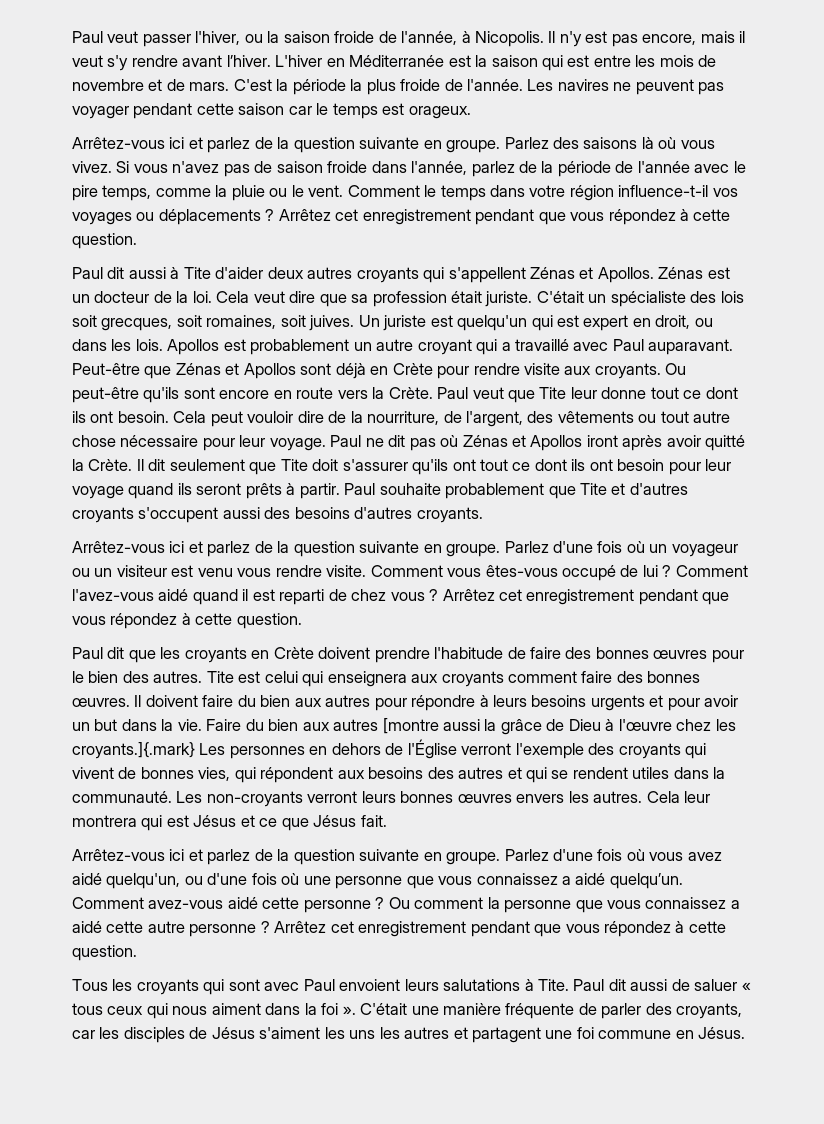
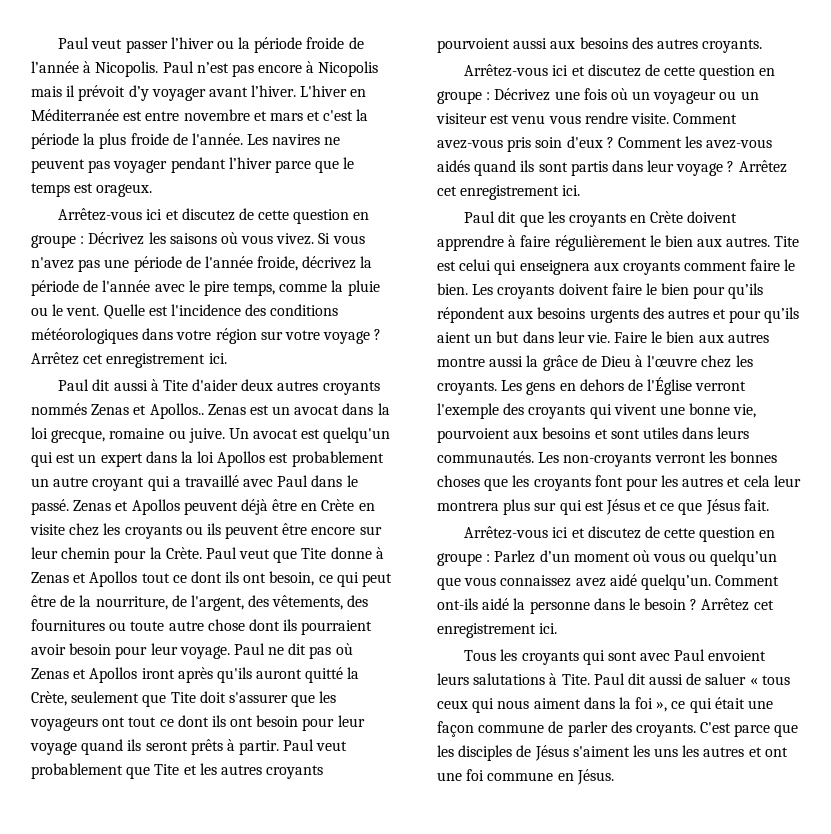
- Paul veut passer l'hiver, ou la saison froide de l'année, à Nicopolis.
+ Paul veut passer l’hiver ou la période froide de l’année à Nicopolis.
- Il n'y est pas encore, mais il veut s'y rendre avant l’hiver.
+ Paul n’est pas encore à Nicopolis mais il prévoit d’y voyager avant l’hiver.
- L'hiver en Méditerranée est la saison qui est entre les mois de novembre et de mars. C'est la période la plus froide de l'année.
+ L'hiver en Méditerranée est entre novembre et mars et c'est la période la plus froide de l'année.
- Les navires ne peuvent pas voyager pendant cette saison car le temps est orageux.
+ Les navires ne peuvent pas voyager pendant l’hiver parce que le temps est orageux.
- Arrêtez-vous ici et parlez de la question suivante en groupe. Parlez des saisons là où vous vivez.
+ Arrêtez-vous ici et discutez de cette question en groupe : Décrivez les saisons où vous vivez.
- Si vous n'avez pas de saison froide dans l'année, parlez de la période de l'année avec le pire temps, comme la pluie ou le vent.
+ Si vous n'avez pas une période de l'année froide, décrivez la période de l'année avec le pire temps, comme la pluie ou le vent.
- Comment le temps dans votre région influence-t-il vos voyages ou déplacements ? Arrêtez cet enregistrement pendant que vous répondez à cette question.
+ Quelle est l'incidence des conditions météorologiques dans votre région sur votre voyage ? Arrêtez cet enregistrement ici.
- Paul dit aussi à Tite d'aider deux autres croyants qui s'appellent Zénas et Apollos. Zénas est un docteur de la loi. Cela veut dire que sa profession était juriste. C'était un spécialiste des lois soit grecques, soit romaines, soit juives. Un juriste est quelqu'un qui est expert en droit, ou dans les lois. Apollos est probablement un autre croyant qui a travaillé avec Paul auparavant. Peut-être que Zénas et Apollos sont déjà en Crète pour rendre visite aux croyants. Ou peut-être qu'ils sont encore en route vers la Crète.
+ Paul dit aussi à Tite d'aider deux autres croyants nommés Zenas et Apollos.. Zenas est un avocat dans la loi grecque, romaine ou juive. Un avocat est quelqu'un qui est un expert dans la loi Apollos est probablement un autre croyant qui a travaillé avec Paul dans le passé. Zenas et Apollos peuvent déjà être en Crète en visite chez les croyants ou ils peuvent être encore sur leur chemin pour la Crète.
- Paul veut que Tite leur donne tout ce dont ils ont besoin. Cela peut vouloir dire de la nourriture, de l'argent, des vêtements ou tout autre chose nécessaire pour leur voyage.
+ Paul veut que Tite donne à Zenas et Apollos tout ce dont ils ont besoin, ce qui peut être de la nourriture, de l'argent, des vêtements, des fournitures ou toute autre chose dont ils pourraient avoir besoin pour leur voyage.
- Paul ne dit pas où Zénas et Apollos iront après avoir quitté la Crète. Il dit seulement que Tite doit s'assurer qu'ils ont tout ce dont ils ont besoin pour leur voyage quand ils seront prêts à partir.
+ Paul ne dit pas où Zenas et Apollos iront après qu'ils auront quitté la Crète, seulement que Tite doit s'assurer que les voyageurs ont tout ce dont ils ont besoin pour leur voyage quand ils seront prêts à partir.
- Paul souhaite probablement que Tite et d'autres croyants s'occupent aussi des besoins d'autres croyants.
- Arrêtez-vous ici et parlez de la question suivante en groupe. Parlez d'une fois où un voyageur ou un visiteur est venu vous rendre visite.
+ Paul veut probablement que Tite et les autres croyants pourvoient aussi aux besoins des autres croyants.
+ Arrêtez-vous ici et discutez de cette question en groupe : Décrivez une fois où un voyageur ou un visiteur est venu vous rendre visite.
- Comment vous êtes-vous occupé de lui ? Comment l'avez-vous aidé quand il est reparti de chez vous ? Arrêtez cet enregistrement pendant que vous répondez à cette question.
+ Comment avez-vous pris soin d'eux ? Comment les avez-vous aidés quand ils sont partis dans leur voyage ? Arrêtez cet enregistrement ici.
- Paul dit que les croyants en Crète doivent prendre l'habitude de faire des bonnes œuvres pour le bien des autres.
+ Paul dit que les croyants en Crète doivent apprendre à faire régulièrement le bien aux autres.
- Tite est celui qui enseignera aux croyants comment faire des bonnes œuvres. Il doivent faire du bien aux autres pour répondre à leurs besoins urgents et pour avoir un but dans la vie. Faire du bien aux autres [montre aussi la grâce de Dieu à l'œuvre chez les croyants.]{.mark} Les personnes en dehors de l'Église verront l'exemple des croyants qui vivent de bonnes vies, qui répondent aux besoins des autres et qui se rendent utiles dans la communauté. Les non-croyants verront leurs bonnes œuvres envers les autres. Cela leur montrera qui est Jésus et ce que Jésus fait.
+ Tite est celui qui enseignera aux croyants comment faire le bien. Les croyants doivent faire le bien pour qu’ils répondent aux besoins urgents des autres et pour qu’ils aient un but dans leur vie. Faire le bien aux autres montre aussi la grâce de Dieu à l'œuvre chez les croyants. Les gens en dehors de l'Église verront l'exemple des croyants qui vivent une bonne vie, pourvoient aux besoins et sont utiles dans leurs communautés. Les non-croyants verront les bonnes choses que les croyants font pour les autres et cela leur montrera plus sur qui est Jésus et ce que Jésus fait.
- Arrêtez-vous ici et parlez de la question suivante en groupe. Parlez d'une fois où vous avez aidé quelqu'un, ou d'une fois où une personne que vous connaissez a aidé quelqu’un.
+ Arrêtez-vous ici et discutez de cette question en groupe : Parlez d’un moment où vous ou quelqu’un que vous connaissez avez aidé quelqu’un.
- Comment avez-vous aidé cette personne ? Ou comment la personne que vous connaissez a aidé cette autre personne ? Arrêtez cet enregistrement pendant que vous répondez à cette question.
+ Comment ont-ils aidé la personne dans le besoin ? Arrêtez cet enregistrement ici.
- Paul dit aussi de saluer « tous ceux qui nous aiment dans la foi ». C'était une manière fréquente de parler des croyants, car les disciples de Jésus s'aiment les uns les autres et partagent une foi commune en Jésus.
+ Paul dit aussi de saluer « tous ceux qui nous aiment dans la foi », ce qui était une façon commune de parler des croyants. C'est parce que les disciples de Jésus s'aiment les uns les autres et ont une foi commune en Jésus.

